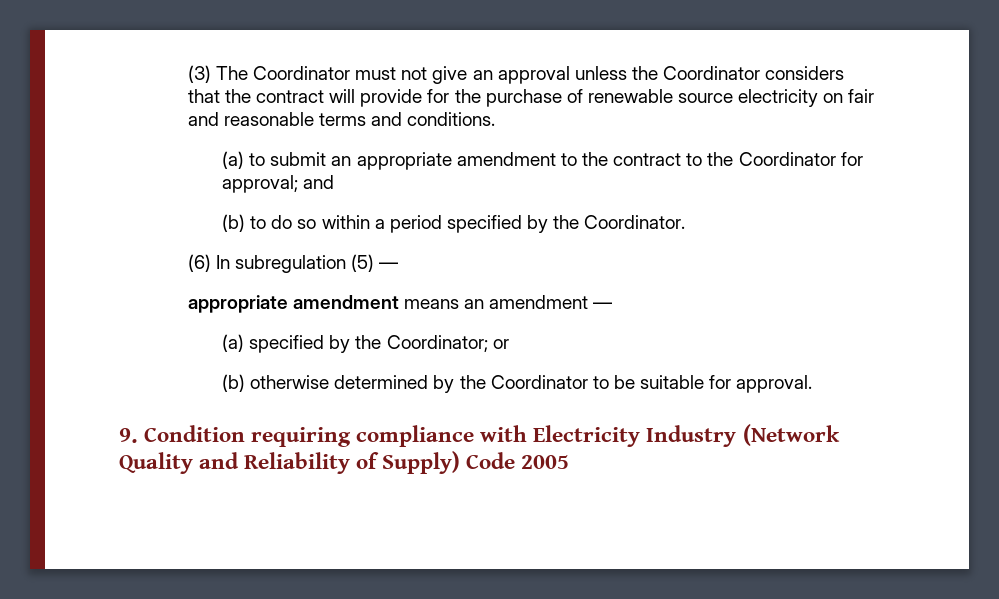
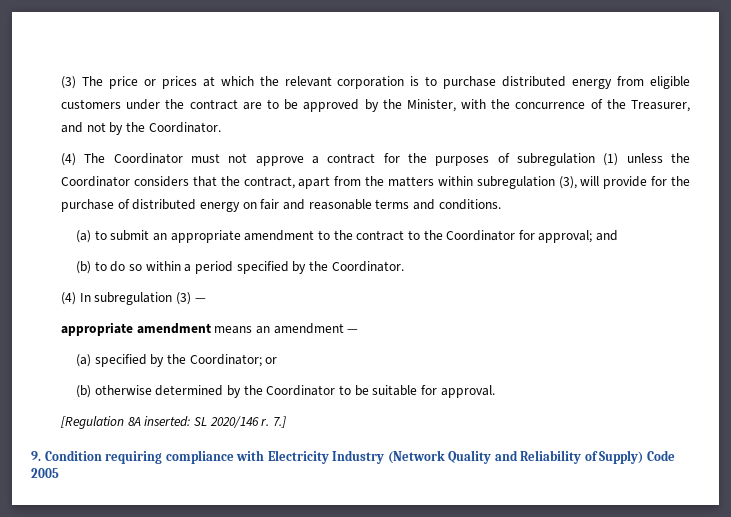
- (3) The Coordinator must not give an approval unless the Coordinator considers that the contract will provide for the purchase of renewable source electricity on fair and reasonable terms and conditions.
+ (3) The price or prices at which the relevant corporation is to purchase distributed energy from eligible customers under the contract are to be approved by the Minister, with the concurrence of the Treasurer, and not by the Coordinator.
+ (4) The Coordinator must not approve a contract for the purposes of subregulation (1) unless the Coordinator considers that the contract, apart from the matters within subregulation (3), will provide for the purchase of distributed energy on fair and reasonable terms and conditions.
- (6) In subregulation (5) —
+ (4) In subregulation (3) —
+ [Regulation 8A inserted: SL 2020/146 r. 7.]

